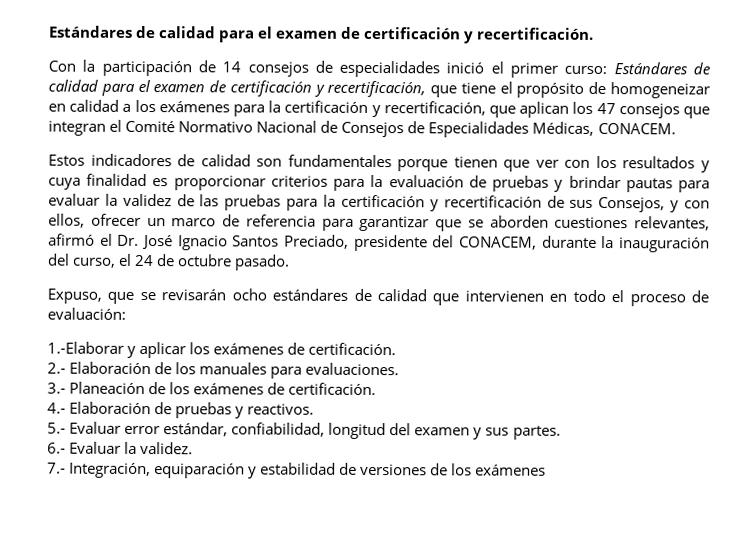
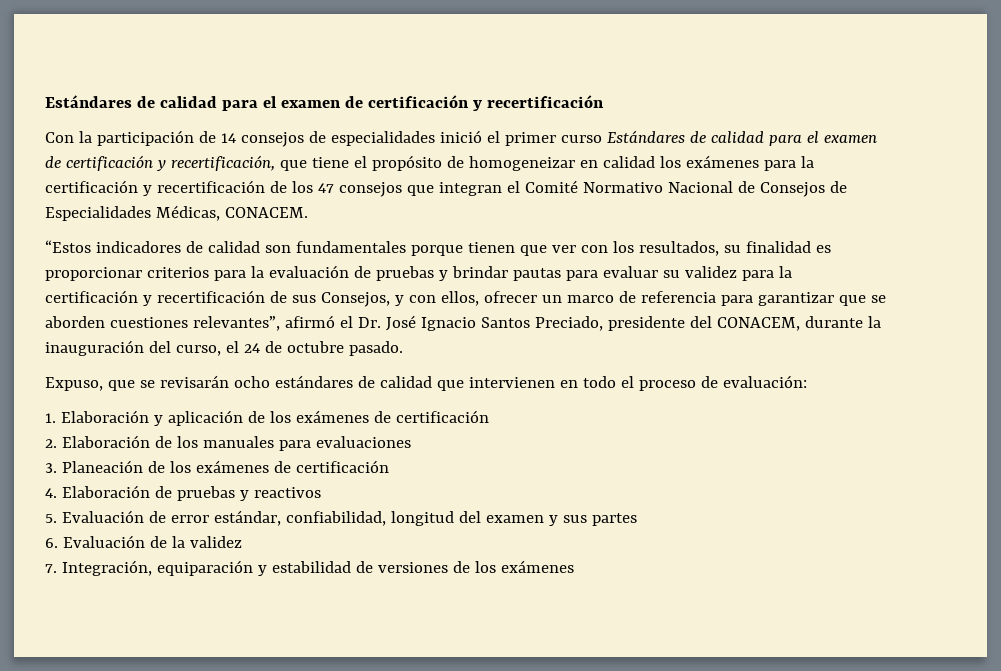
- Estándares de calidad para el examen de certificación y recertificación.
+ Estándares de calidad para el examen de certificación y recertificación
- Con la participación de 14 consejos de especialidades inició el primer curso: Estándares de calidad para el examen de certificación y recertificación, que tiene el propósito de homogeneizar en calidad a los exámenes para la certificación y recertificación, que aplican los 47 consejos que integran el Comité Normativo Nacional de Consejos de Especialidades Médicas, CONACEM.
+ Con la participación de 14 consejos de especialidades inició el primer curso Estándares de calidad para el examen de certificación y recertificación, que tiene el propósito de homogeneizar en calidad los exámenes para la certificación y recertificación de los 47 consejos que integran el Comité Normativo Nacional de Consejos de Especialidades Médicas, CONACEM.
- Estos indicadores de calidad son fundamentales porque tienen que ver con los resultados y cuya finalidad es proporcionar criterios para la evaluación de pruebas y brindar pautas para evaluar la validez de las pruebas para la certificación y recertificación de sus Consejos, y con ellos, ofrecer un marco de referencia para garantizar que se aborden cuestiones relevantes, afirmó el Dr. José Ignacio Santos Preciado, presidente del CONACEM, durante la inauguración del curso, el 24 de octubre pasado.
+ “Estos indicadores de calidad son fundamentales porque tienen que ver con los resultados, su finalidad es proporcionar criterios para la evaluación de pruebas y brindar pautas para evaluar su validez para la certificación y recertificación de sus Consejos, y con ellos, ofrecer un marco de referencia para garantizar que se aborden cuestiones relevantes”, afirmó el Dr. José Ignacio Santos Preciado, presidente del CONACEM, durante la inauguración del curso, el 24 de octubre pasado.
- 1.-Elaborar y aplicar los exámenes de certificación.
- 2.- Elaboración de los manuales para evaluaciones.
- 3.- Planeación de los exámenes de certificación.
- 4.- Elaboración de pruebas y reactivos.
- 5.- Evaluar error estándar, confiabilidad, longitud del examen y sus partes.
- 6.- Evaluar la validez.
- 7.- Integración, equiparación y estabilidad de versiones de los exámenes
+ 1. Elaboración y aplicación de los exámenes de certificación
+ 2. Elaboración de los manuales para evaluaciones
+ 3. Planeación de los exámenes de certificación
+ 4. Elaboración de pruebas y reactivos
+ 5. Evaluación de error estándar, confiabilidad, longitud del examen y sus partes
+ 6. Evaluación de la validez
+ 7. Integración, equiparación y estabilidad de versiones de los exámenes

